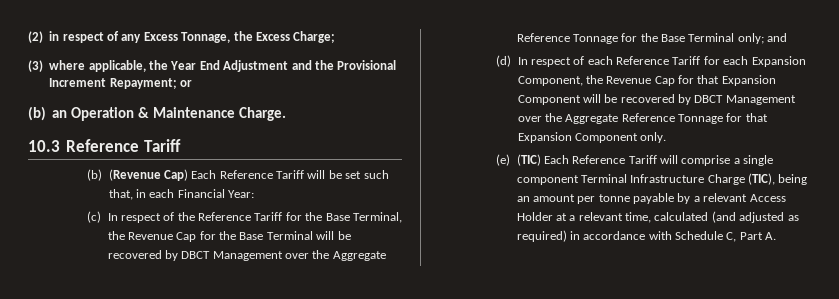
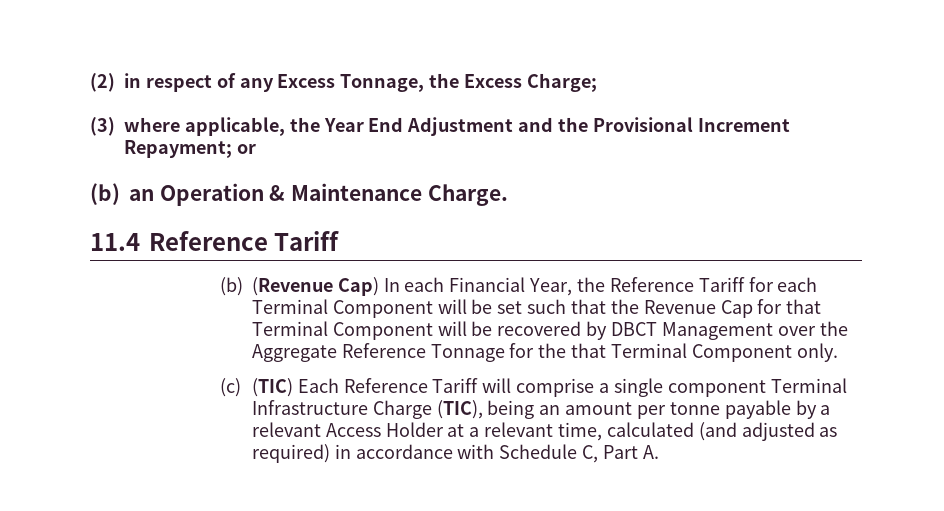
- 10.3 Reference Tariff
+ 11.4 Reference Tariff
- (b) (Revenue Cap) Each Reference Tariff will be set such that, in each Financial Year:
- (c) In respect of the Reference Tariff for the Base Terminal, the Revenue Cap for the Base Terminal will be recovered by DBCT Management over the Aggregate Reference Tonnage for the Base Terminal only; and
- (d) In respect of each Reference Tariff for each Expansion Component, the Revenue Cap for that Expansion Component will be recovered by DBCT Management over the Aggregate Reference Tonnage for that Expansion Component only.
+ (b) (Revenue Cap) In each Financial Year, the Reference Tariff for each Terminal Component will be set such that the Revenue Cap for that Terminal Component will be recovered by DBCT Management over the Aggregate Reference Tonnage for the that Terminal Component only.
- (e) (TIC) Each Reference Tariff will comprise a single component Terminal Infrastructure Charge (TIC), being an amount per tonne payable by a relevant Access Holder at a relevant time, calculated (and adjusted as required) in accordance with Schedule C, Part A.
+ (c) (TIC) Each Reference Tariff will comprise a single component Terminal Infrastructure Charge (TIC), being an amount per tonne payable by a relevant Access Holder at a relevant time, calculated (and adjusted as required) in accordance with Schedule C, Part A.

